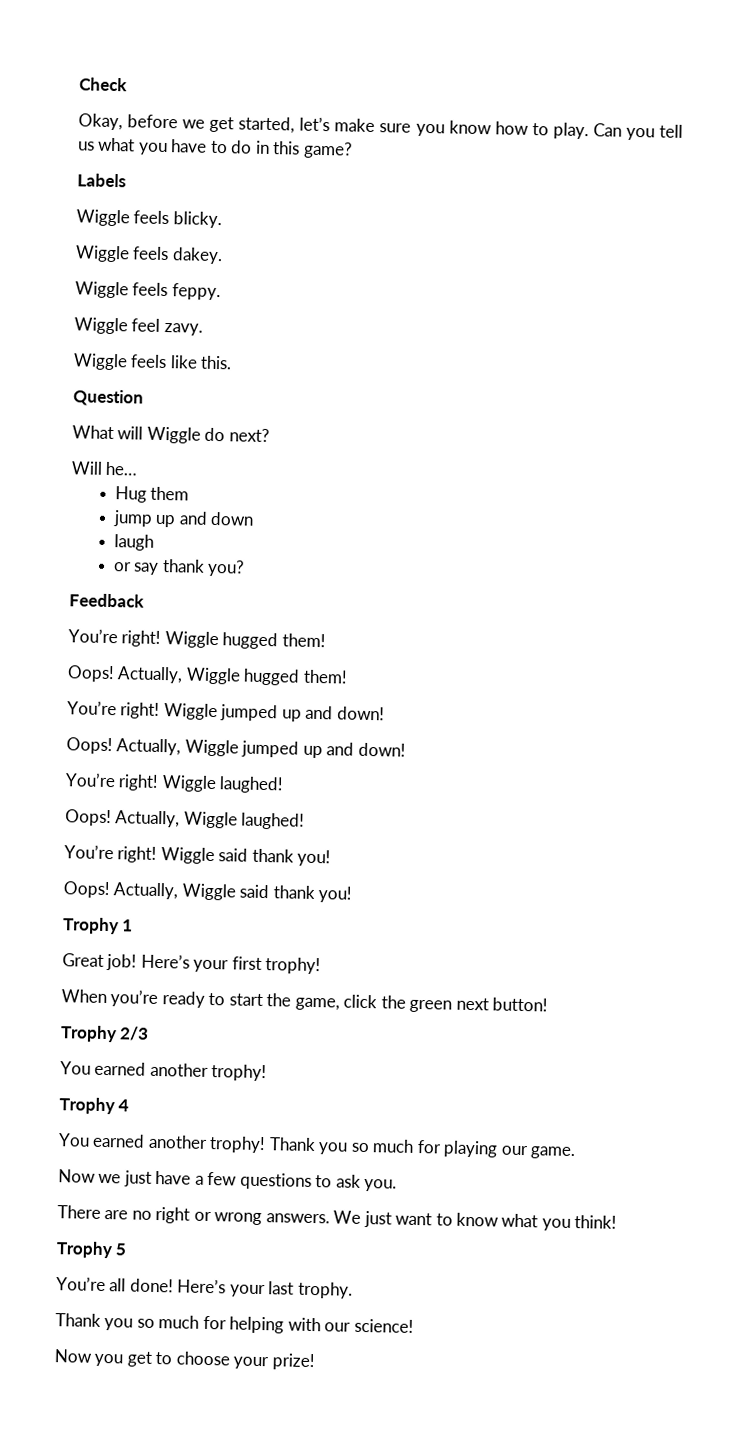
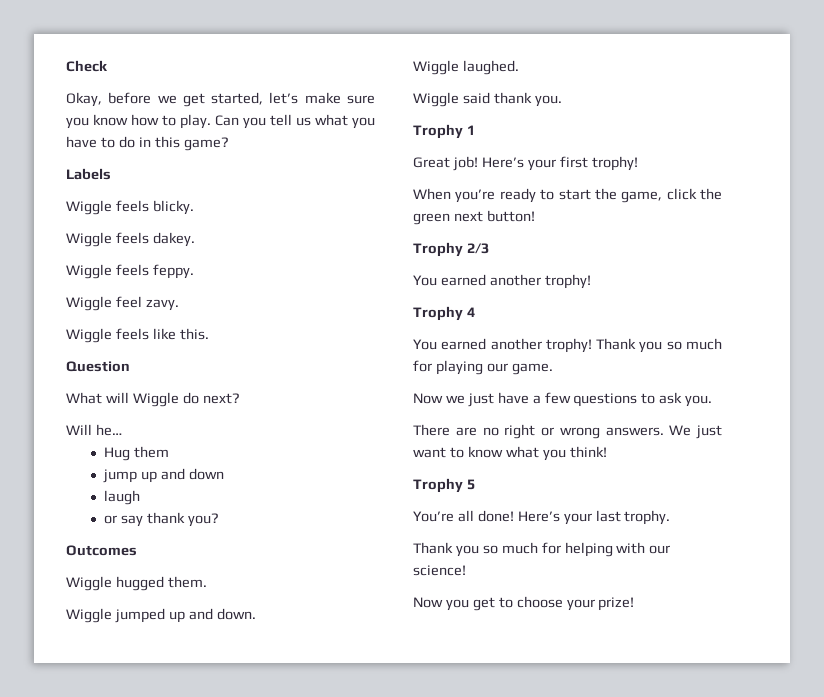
- Feedback
- You’re right! Wiggle hugged them!
- Oops! Actually, Wiggle hugged them!
- You’re right! Wiggle jumped up and down!
- Oops! Actually, Wiggle jumped up and down!
- You’re right! Wiggle laughed!
- Oops! Actually, Wiggle laughed!
- You’re right! Wiggle said thank you!
- Oops! Actually, Wiggle said thank you!
+ Outcomes
+ Wiggle hugged them.
+ Wiggle jumped up and down.
+ Wiggle laughed.
+ Wiggle said thank you.

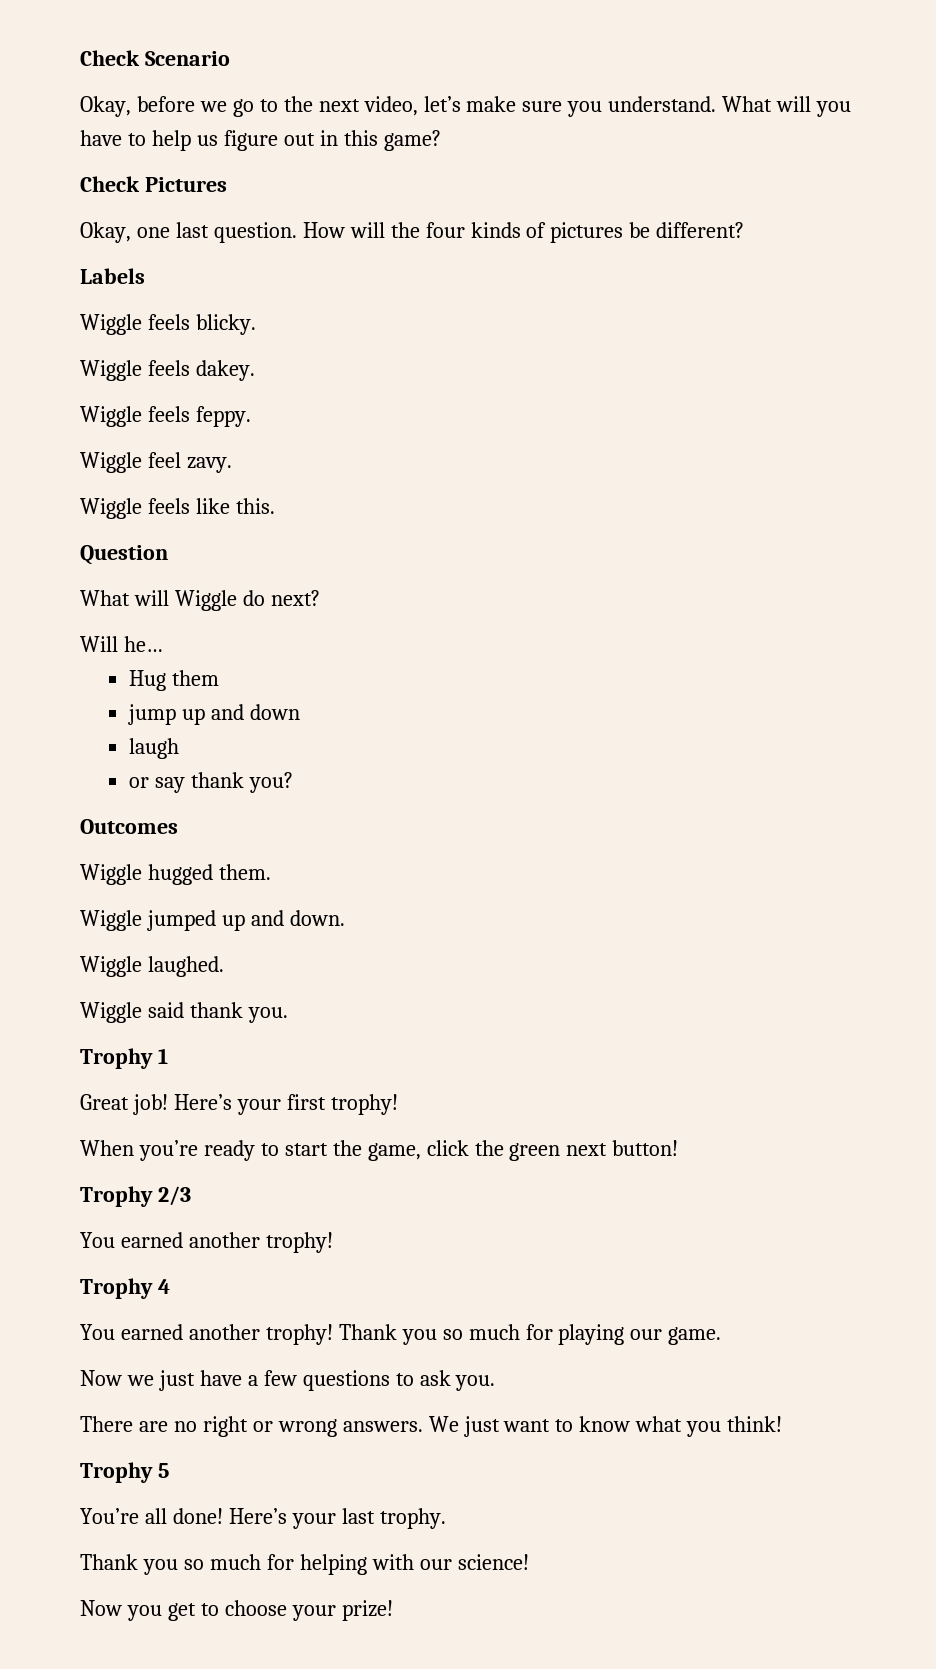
- Check
+ Check Scenario
- Okay, before we get started, let’s make sure you know how to play. Can you tell us what you have to do in this game?
+ Okay, before we go to the next video, let’s make sure you understand. What will you have to help us figure out in this game?
+ Check Pictures
+ Okay, one last question. How will the four kinds of pictures be different?

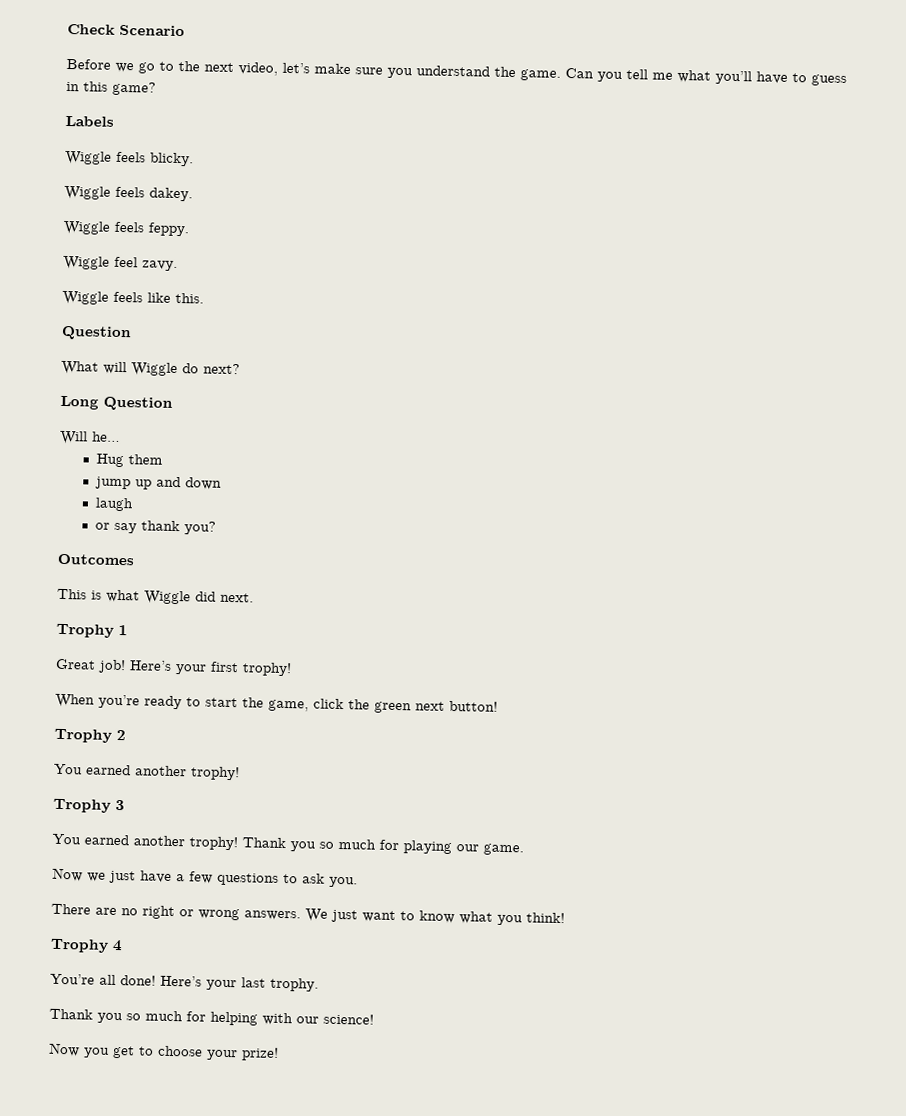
- Okay, before we go to the next video, let’s make sure you understand. What will you have to help us figure out in this game?
- Check Pictures
- Okay, one last question. How will the four kinds of pictures be different?
+ Before we go to the next video, let’s make sure you understand the game. Can you tell me what you’ll have to guess in this game?
+ Long Question
- Wiggle hugged them.
- Wiggle jumped up and down.
- Wiggle laughed.
- Wiggle said thank you.
+ This is what Wiggle did next.
- Trophy 2/3
+ Trophy 2
- Trophy 4
+ Trophy 3
- Trophy 5
+ Trophy 4

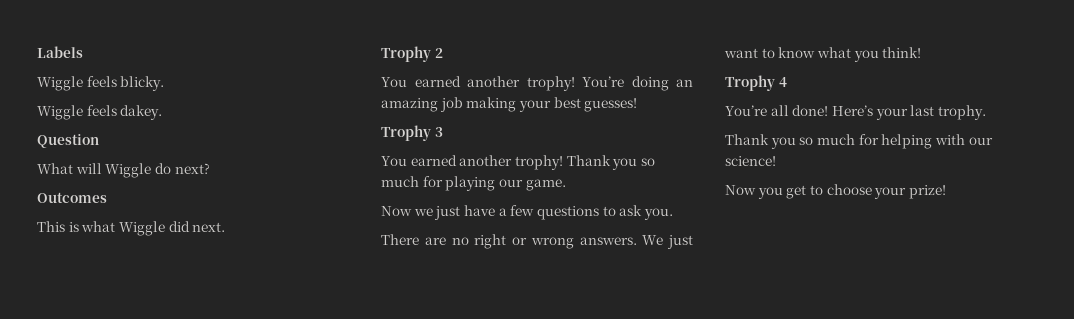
- Check Scenario
- Before we go to the next video, let’s make sure you understand the game. Can you tell me what you’ll have to guess in this game?
- Wiggle feels feppy.
- Wiggle feel zavy.
- Wiggle feels like this.
- Long Question
- Will he…
- Hug them
- jump up and down
- laugh
- or say thank you?
- Trophy 1
- Great job! Here’s your first trophy!
- When you’re ready to start the game, click the green next button!
+ You’re doing an amazing job making your best guesses!

